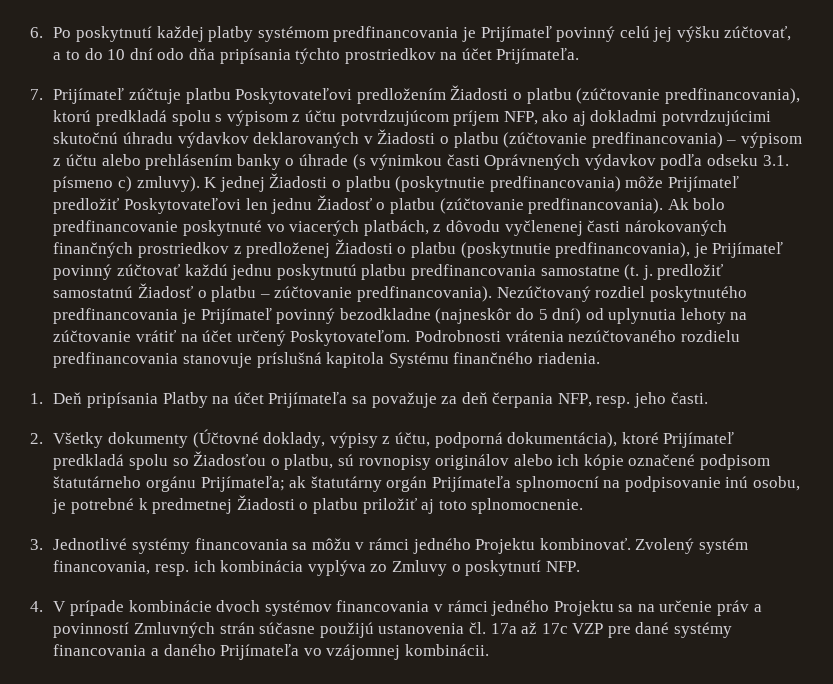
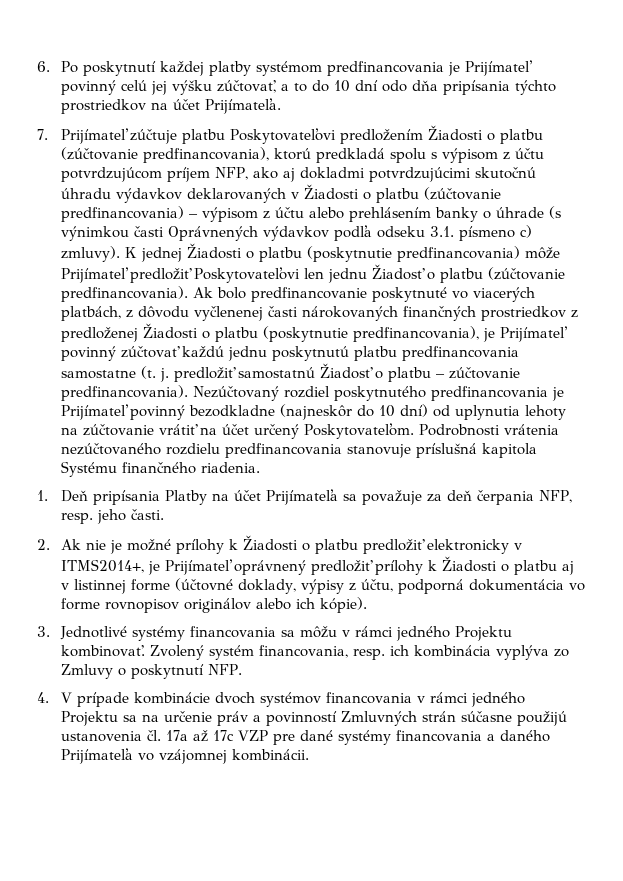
- Nezúčtovaný rozdiel poskytnutého predfinancovania je Prijímateľ povinný bezodkladne (najneskôr do 5 dní) od uplynutia lehoty na zúčtovanie vrátiť na účet určený Poskytovateľom.
+ Nezúčtovaný rozdiel poskytnutého predfinancovania je Prijímateľ povinný bezodkladne (najneskôr do 10 dní) od uplynutia lehoty na zúčtovanie vrátiť na účet určený Poskytovateľom.
- 2. Všetky dokumenty (Účtovné doklady, výpisy z účtu, podporná dokumentácia), ktoré Prijímateľ predkladá spolu so Žiadosťou o platbu, sú rovnopisy originálov alebo ich kópie označené podpisom štatutárneho orgánu Prijímateľa; ak štatutárny orgán Prijímateľa splnomocní na podpisovanie inú osobu, je potrebné k predmetnej Žiadosti o platbu priložiť aj toto splnomocnenie.
+ 2. Ak nie je možné prílohy k Žiadosti o platbu predložiť elektronicky v ITMS2014+, je Prijímateľ oprávnený predložiť prílohy k Žiadosti o platbu aj v listinnej forme (účtovné doklady, výpisy z účtu, podporná dokumentácia vo forme rovnopisov originálov alebo ich kópie).

